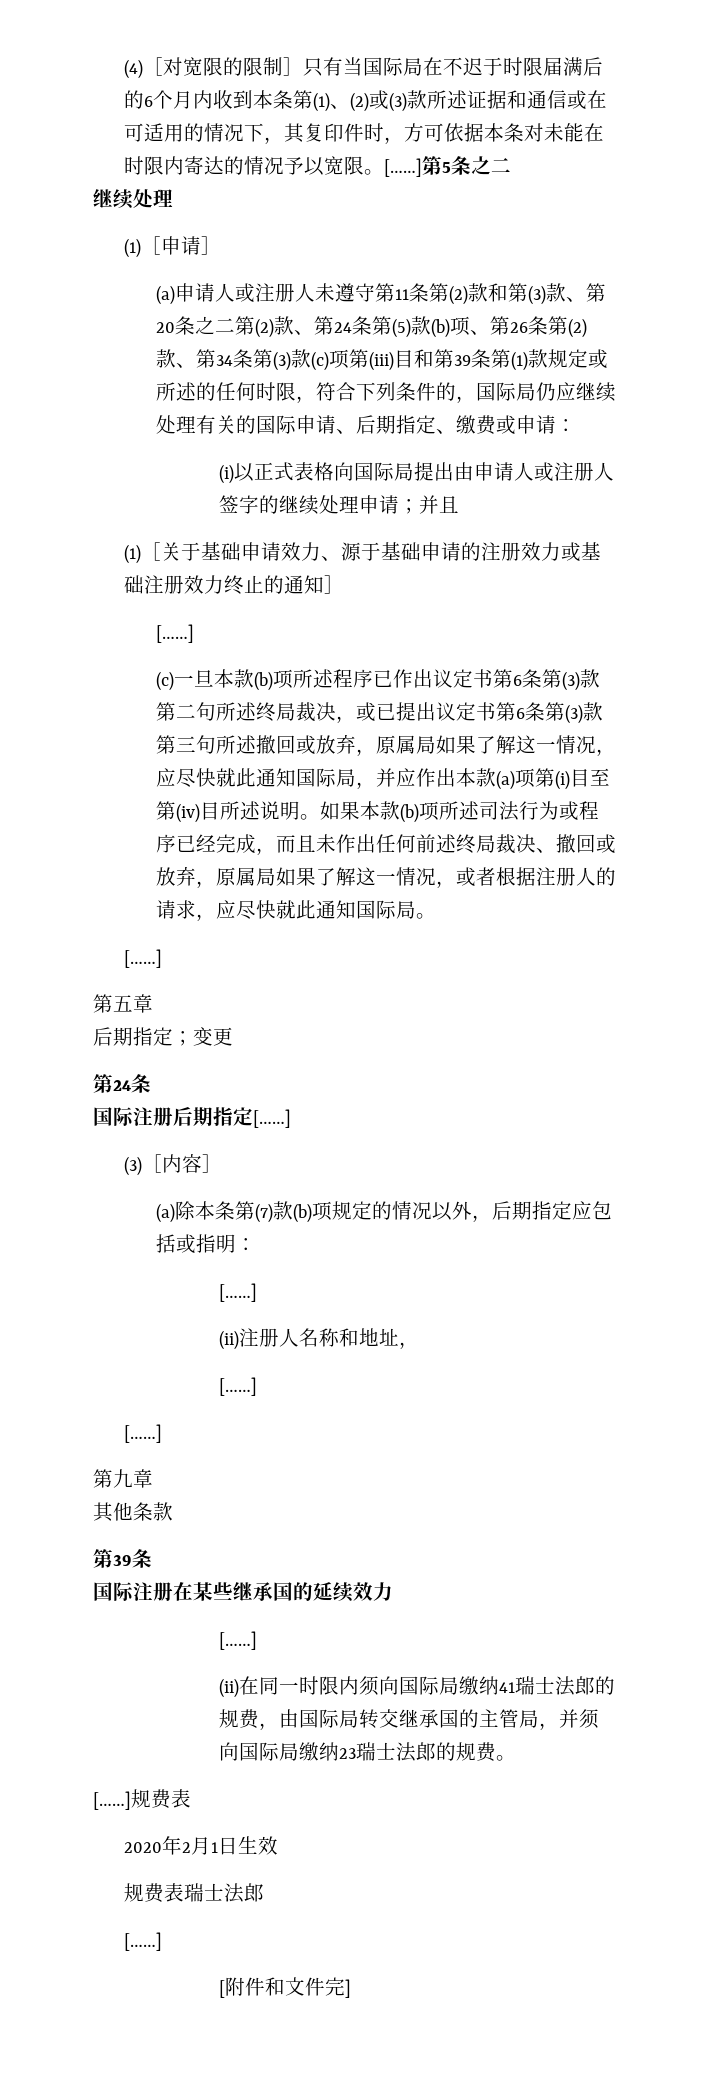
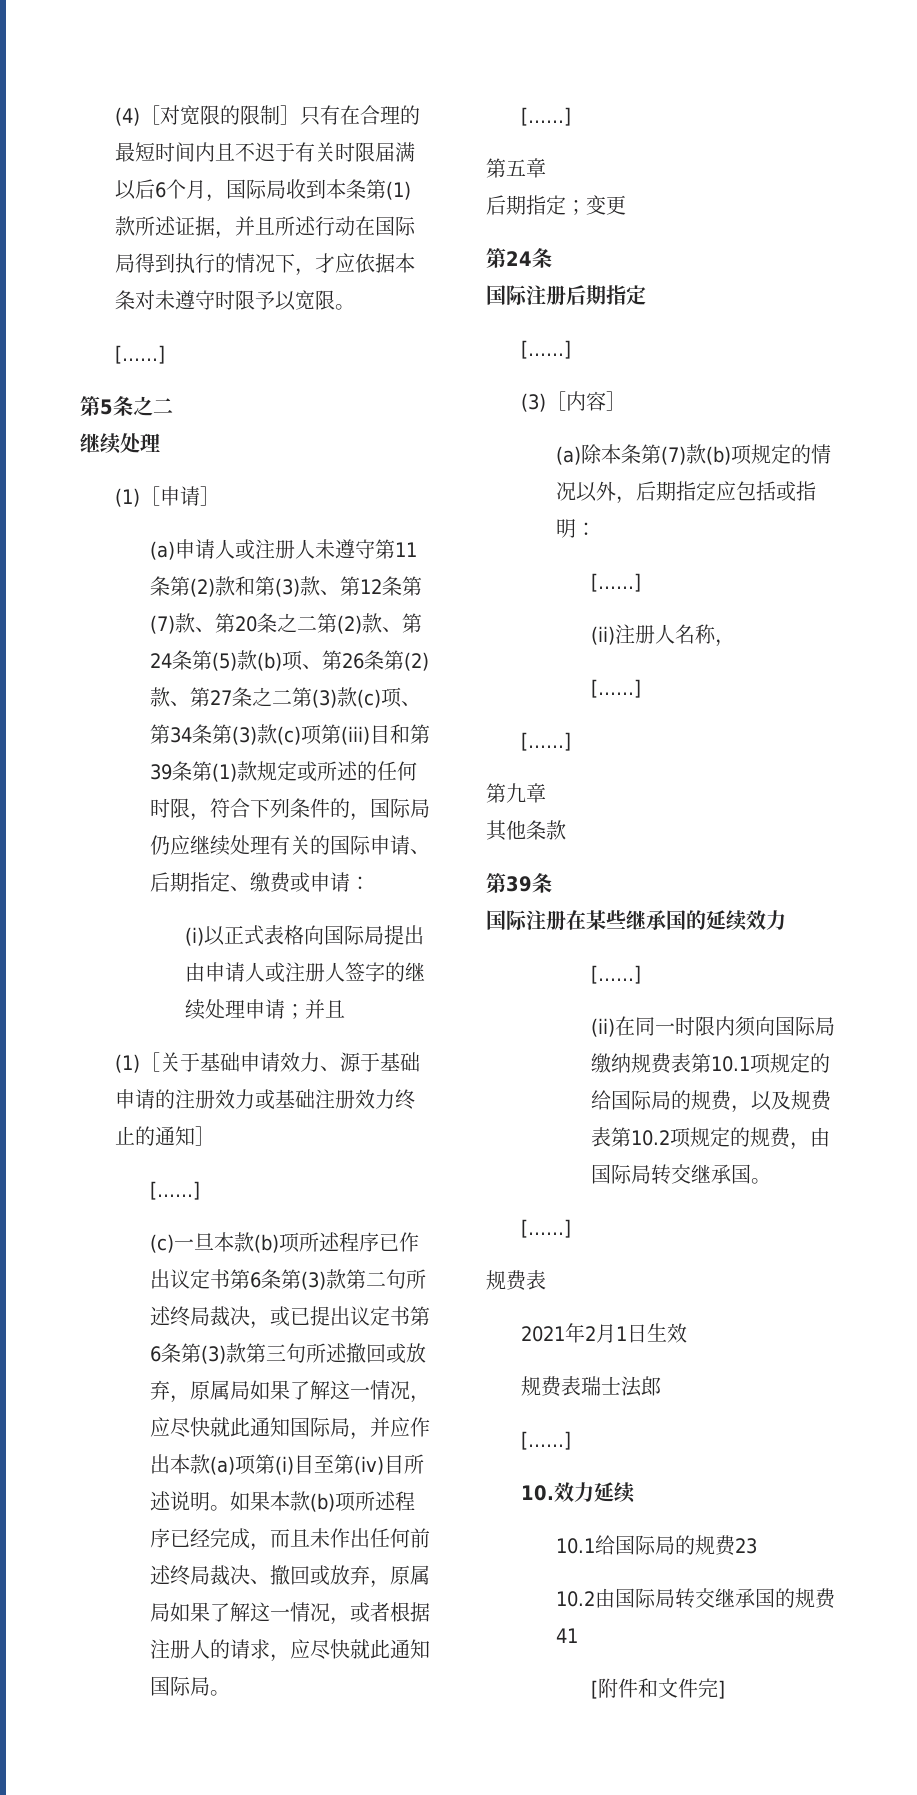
- (4)［对宽限的限制］只有当国际局在不迟于时限届满后的6个月内收到本条第(1)、(2)或(3)款所述证据和通信或在可适用的情况下，其复印件时，方可依据本条对未能在时限内寄达的情况予以宽限。[……]第5条之二
+ (4)［对宽限的限制］只有在合理的最短时间内且不迟于有关时限届满以后6个月，国际局收到本条第(1)款所述证据，并且所述行动在国际局得到执行的情况下，才应依据本条对未遵守时限予以宽限。
+ [……]
+ 第5条之二
- (a)申请人或注册人未遵守第11条第(2)款和第(3)款、第20条之二第(2)款、第24条第(5)款(b)项、第26条第(2)款、第34条第(3)款(c)项第(iii)目和第39条第(1)款规定或所述的任何时限，符合下列条件的，国际局仍应继续处理有关的国际申请、后期指定、缴费或申请：
+ (a)申请人或注册人未遵守第11条第(2)款和第(3)款、第12条第(7)款、第20条之二第(2)款、第24条第(5)款(b)项、第26条第(2)款、第27条之二第(3)款(c)项、第34条第(3)款(c)项第(iii)目和第39条第(1)款规定或所述的任何时限，符合下列条件的，国际局仍应继续处理有关的国际申请、后期指定、缴费或申请：
- 如果本款(b)项所述司法行为或程序已经完成，而且未作出任何前述终局裁决、撤回或放弃，原属局如果了解这一情况，或者根据注册人的请求，应尽快就此通知国际局。
+ 如果本款(b)项所述程序已经完成，而且未作出任何前述终局裁决、撤回或放弃，原属局如果了解这一情况，或者根据注册人的请求，应尽快就此通知国际局。
- 国际注册后期指定[……]
+ 国际注册后期指定
+ [……]
- (ii)注册人名称和地址，
+ (ii)注册人名称，
- (ii)在同一时限内须向国际局缴纳41瑞士法郎的规费，由国际局转交继承国的主管局，并须向国际局缴纳23瑞士法郎的规费。
- [……]规费表
+ (ii)在同一时限内须向国际局缴纳规费表第10.1项规定的给国际局的规费，以及规费表第10.2项规定的规费，由国际局转交继承国。
+ [……]
+ 规费表
- 2020年2月1日生效
+ 2021年2月1日生效
+ 10.效力延续
+ 10.1给国际局的规费23
+ 10.2由国际局转交继承国的规费41

